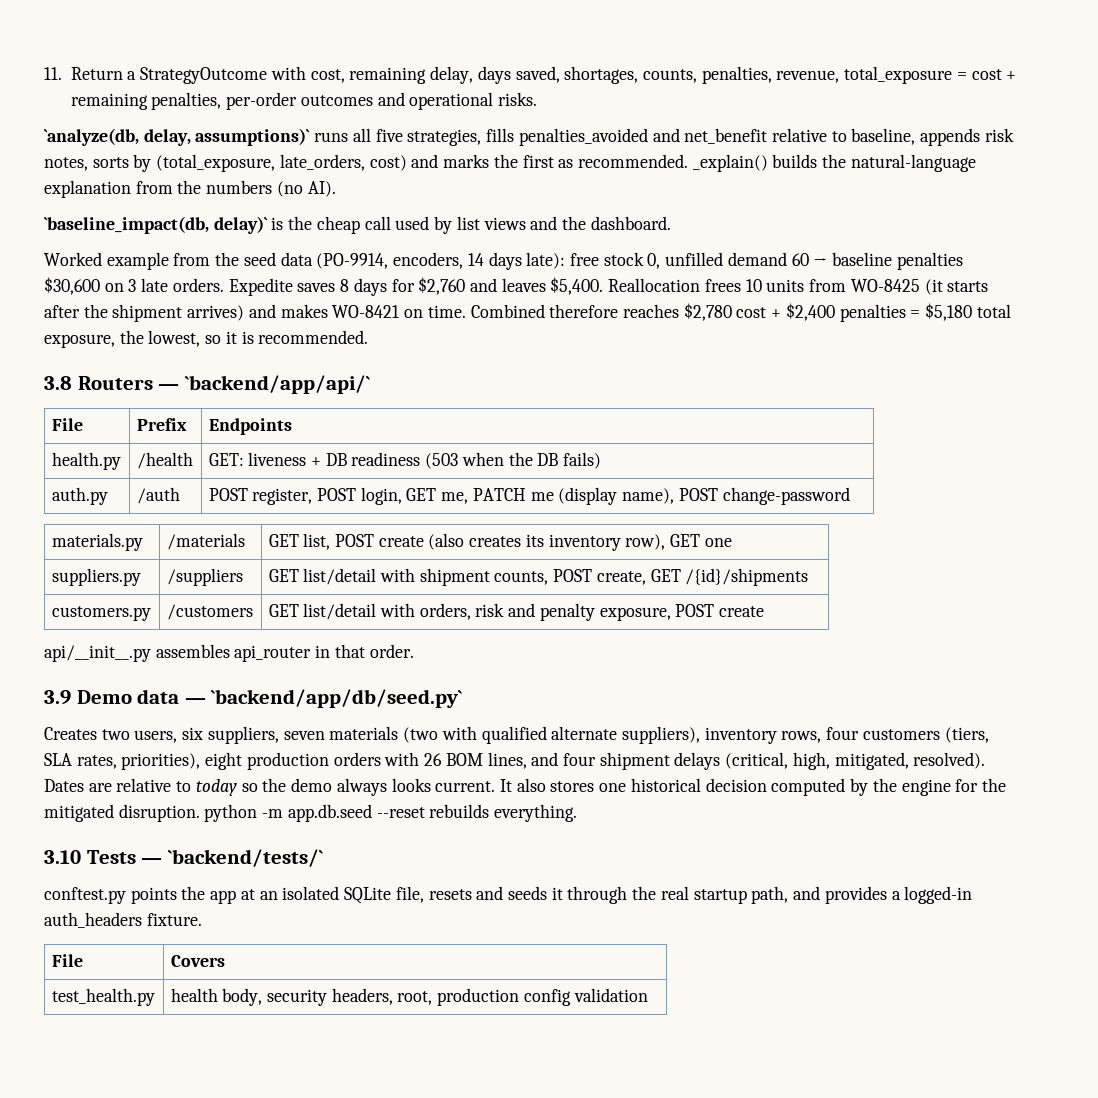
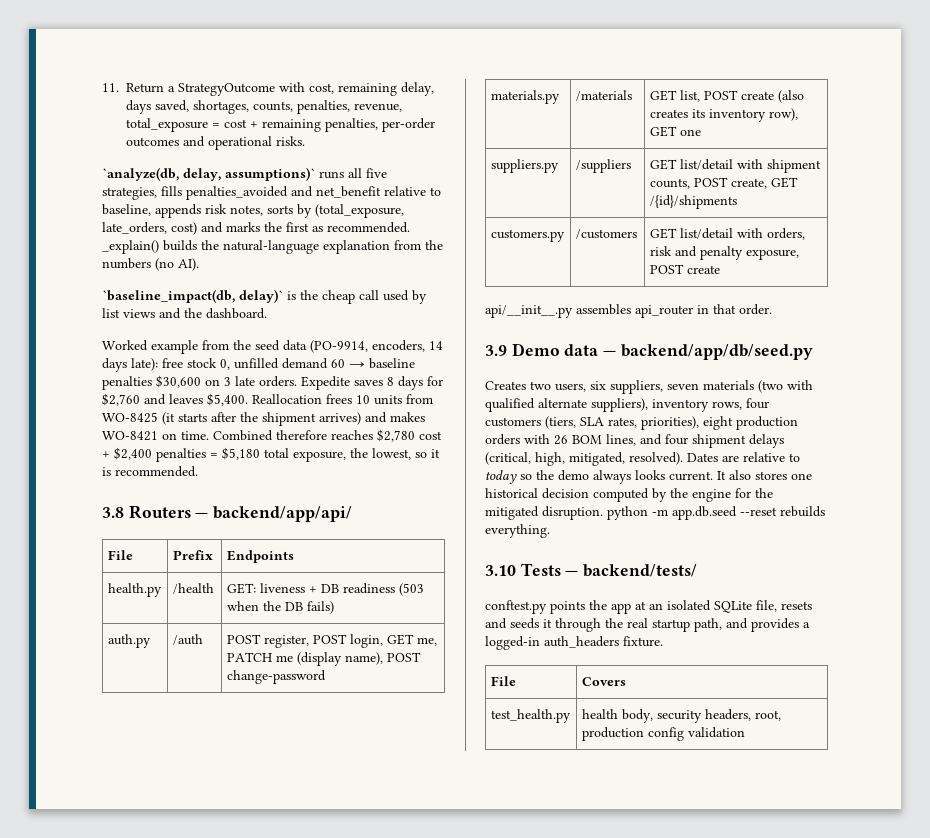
- 3.8 Routers — `backend/app/api/`
+ 3.8 Routers — backend/app/api/
- 3.9 Demo data — `backend/app/db/seed.py`
+ 3.9 Demo data — backend/app/db/seed.py
- 3.10 Tests — `backend/tests/`
+ 3.10 Tests — backend/tests/

